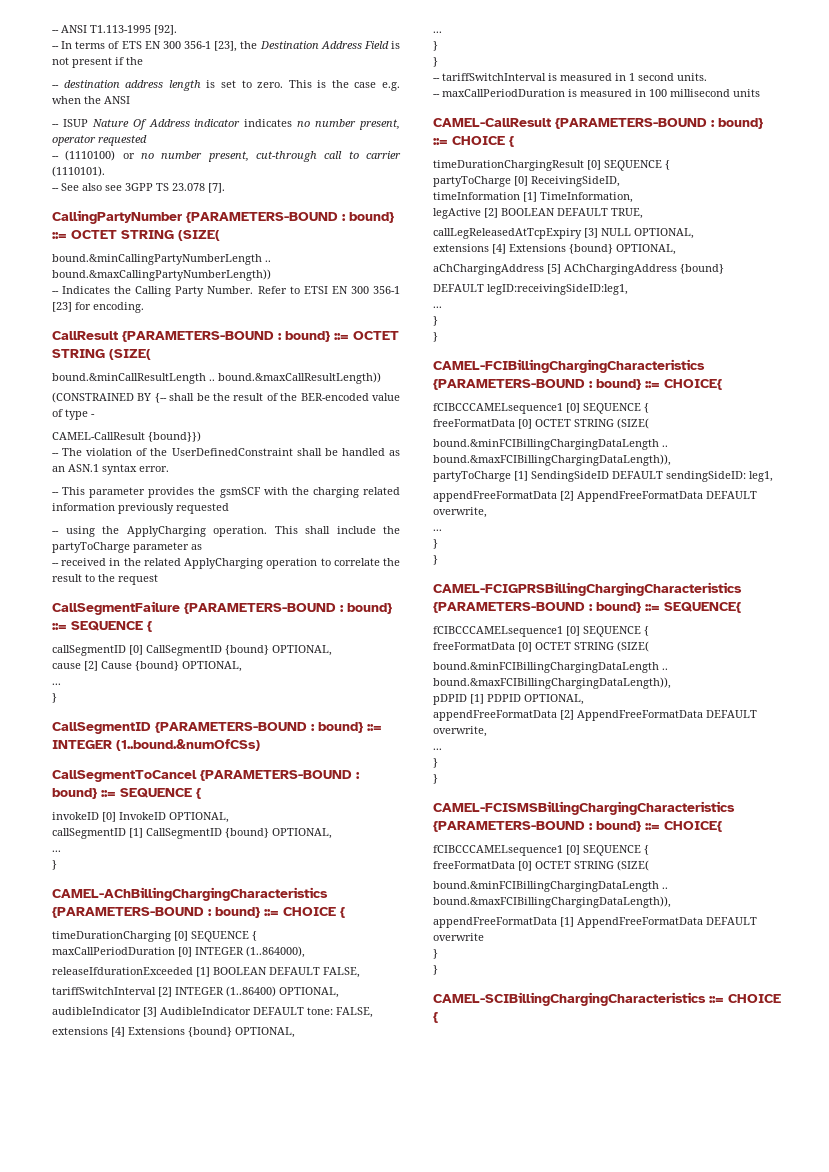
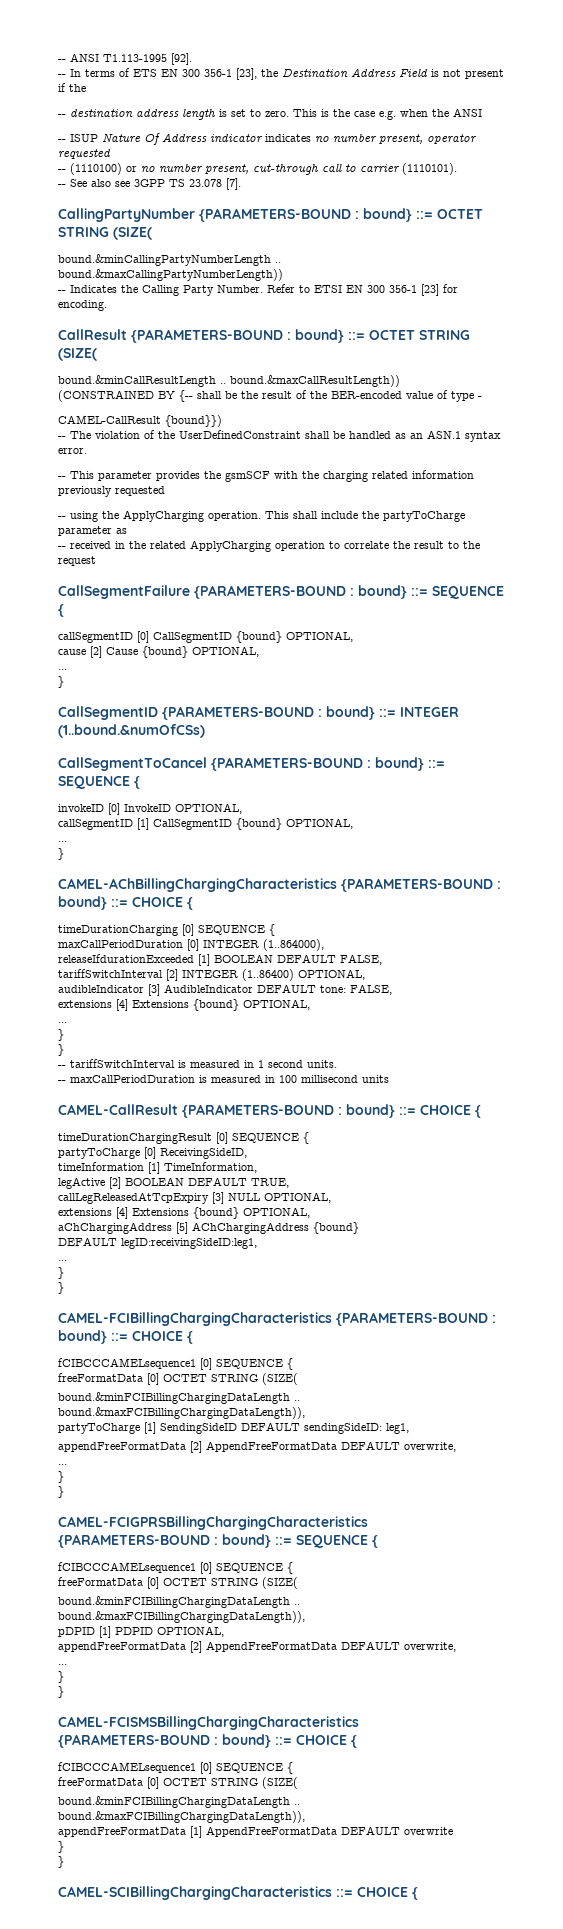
- CAMEL-FCIBillingChargingCharacteristics {PARAMETERS-BOUND : bound} ::= CHOICE{
+ CAMEL-FCIBillingChargingCharacteristics {PARAMETERS-BOUND : bound} ::= CHOICE {
- CAMEL-FCIGPRSBillingChargingCharacteristics {PARAMETERS-BOUND : bound} ::= SEQUENCE{
+ CAMEL-FCIGPRSBillingChargingCharacteristics {PARAMETERS-BOUND : bound} ::= SEQUENCE {
- CAMEL-FCISMSBillingChargingCharacteristics {PARAMETERS-BOUND : bound} ::= CHOICE{
+ CAMEL-FCISMSBillingChargingCharacteristics {PARAMETERS-BOUND : bound} ::= CHOICE {

